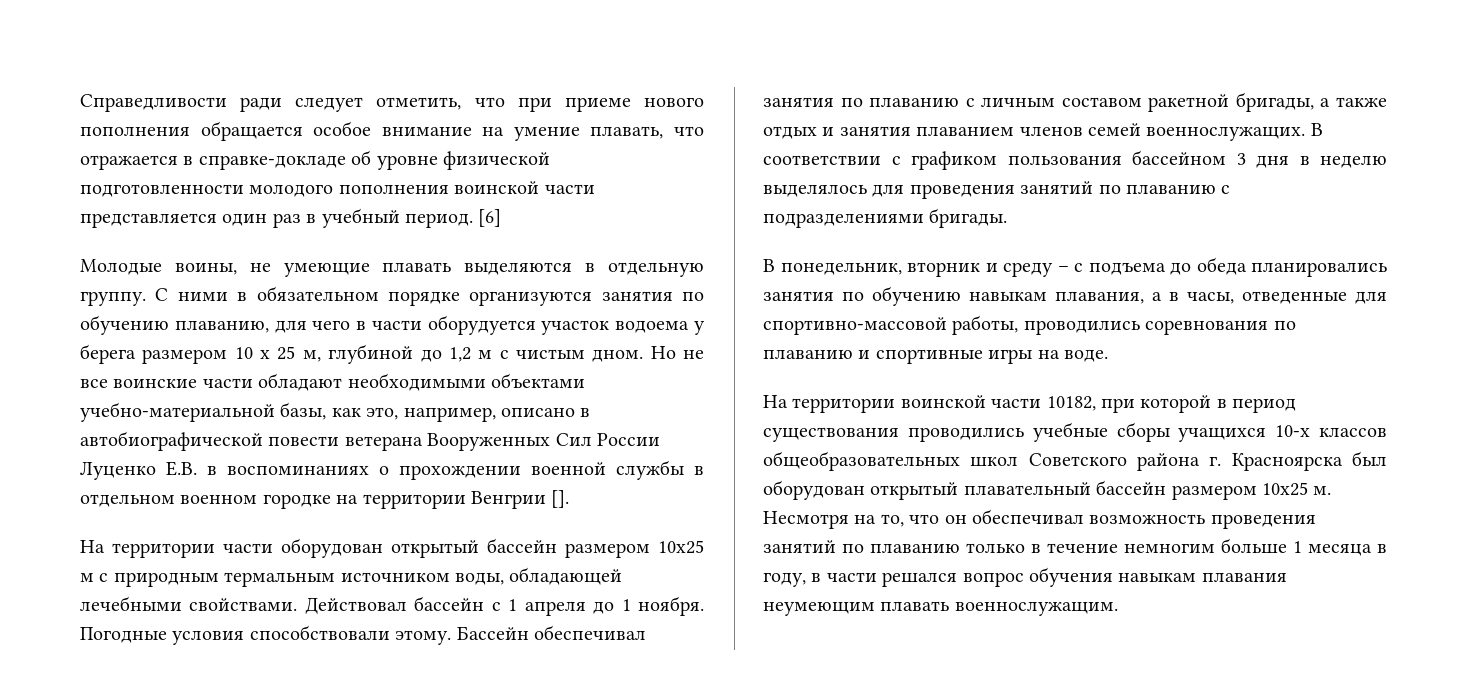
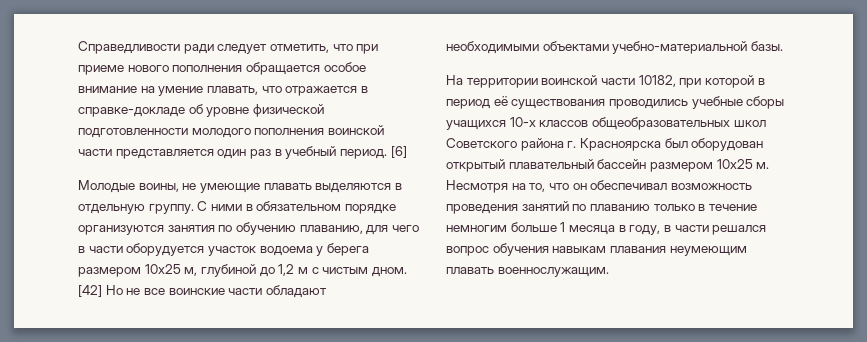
- С ними в обязательном порядке организуются занятия по обучению плаванию, для чего в части оборудуется участок водоема у берега размером 10 х 25 м, глубиной до 1,2 м с чистым дном.
+ С ними в обязательном порядке организуются занятия по обучению плаванию, для чего в части оборудуется участок водоема у берега размером 10х25 м, глубиной до 1,2 м с чистым дном.
- Но не все воинские части обладают необходимыми объектами учебно-материальной базы, как это, например, описано в автобиографической повести ветерана Вооруженных Сил России Луценко Е.В. в воспоминаниях о прохождении военной службы в отдельном военном городке на территории Венгрии [].
- На территории части оборудован открытый бассейн размером 10х25 м с природным термальным источником воды, обладающей лечебными свойствами. Действовал бассейн с 1 апреля до 1 ноября. Погодные условия способствовали этому. Бассейн обеспечивал занятия по плаванию с личным составом ракетной бригады, а также отдых и занятия плаванием членов семей военнослужащих. В соответствии с графиком пользования бассейном 3 дня в неделю выделялось для проведения занятий по плаванию с подразделениями бригады.
- В понедельник, вторник и среду – с подъема до обеда планировались занятия по обучению навыкам плавания, а в часы, отведенные для спортивно-массовой работы, проводились соревнования по плаванию и спортивные игры на воде.
+ [42] Но не все воинские части обладают необходимыми объектами учебно-материальной базы.
- На территории воинской части 10182, при которой в период существования проводились учебные сборы учащихся 10-х классов общеобразовательных школ Советского района г. Красноярска был оборудован открытый плавательный бассейн размером 10х25 м.
+ На территории воинской части 10182, при которой в период её существования проводились учебные сборы учащихся 10-х классов общеобразовательных школ Советского района г. Красноярска был оборудован открытый плавательный бассейн размером 10х25 м.

